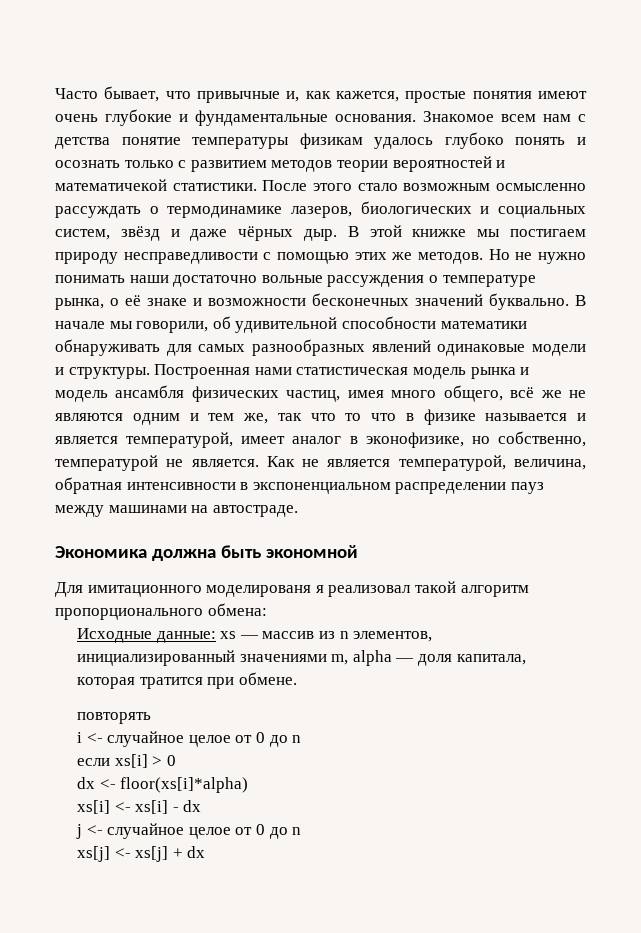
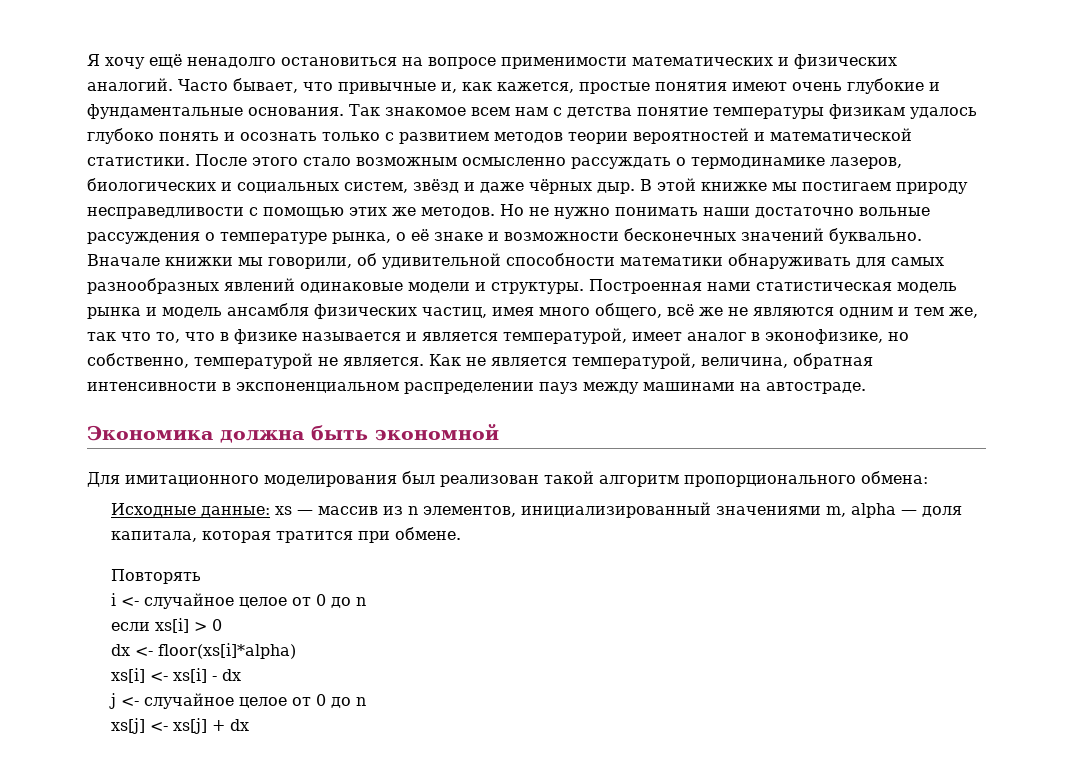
+ Я хочу ещё ненадолго остановиться на вопросе применимости математических и физических аналогий.
- Знакомое всем нам с детства понятие температуры физикам удалось глубоко понять и осознать только с развитием методов теории вероятностей и математичекой статистики.
+ Так знакомое всем нам с детства понятие температуры физикам удалось глубоко понять и осознать только с развитием методов теории вероятностей и математической статистики.
- В начале мы говорили, об удивительной способности математики обнаруживать для самых разнообразных явлений одинаковые модели и структуры.
+ Вначале книжки мы говорили, об удивительной способности математики обнаруживать для самых разнообразных явлений одинаковые модели и структуры.
- Построенная нами статистическая модель рынка и модель ансамбля физических частиц, имея много общего, всё же не являются одним и тем же, так что то что в физике называется и является температурой, имеет аналог в эконофизике, но собственно, температурой не является.
+ Построенная нами статистическая модель рынка и модель ансамбля физических частиц, имея много общего, всё же не являются одним и тем же, так что то, что в физике называется и является температурой, имеет аналог в эконофизике, но собственно, температурой не является.
- Для имитационного моделированя я реализовал такой алгоритм пропорционального обмена:
+ Для имитационного моделирования был реализован такой алгоритм пропорционального обмена:
- повторять
+ Повторять

